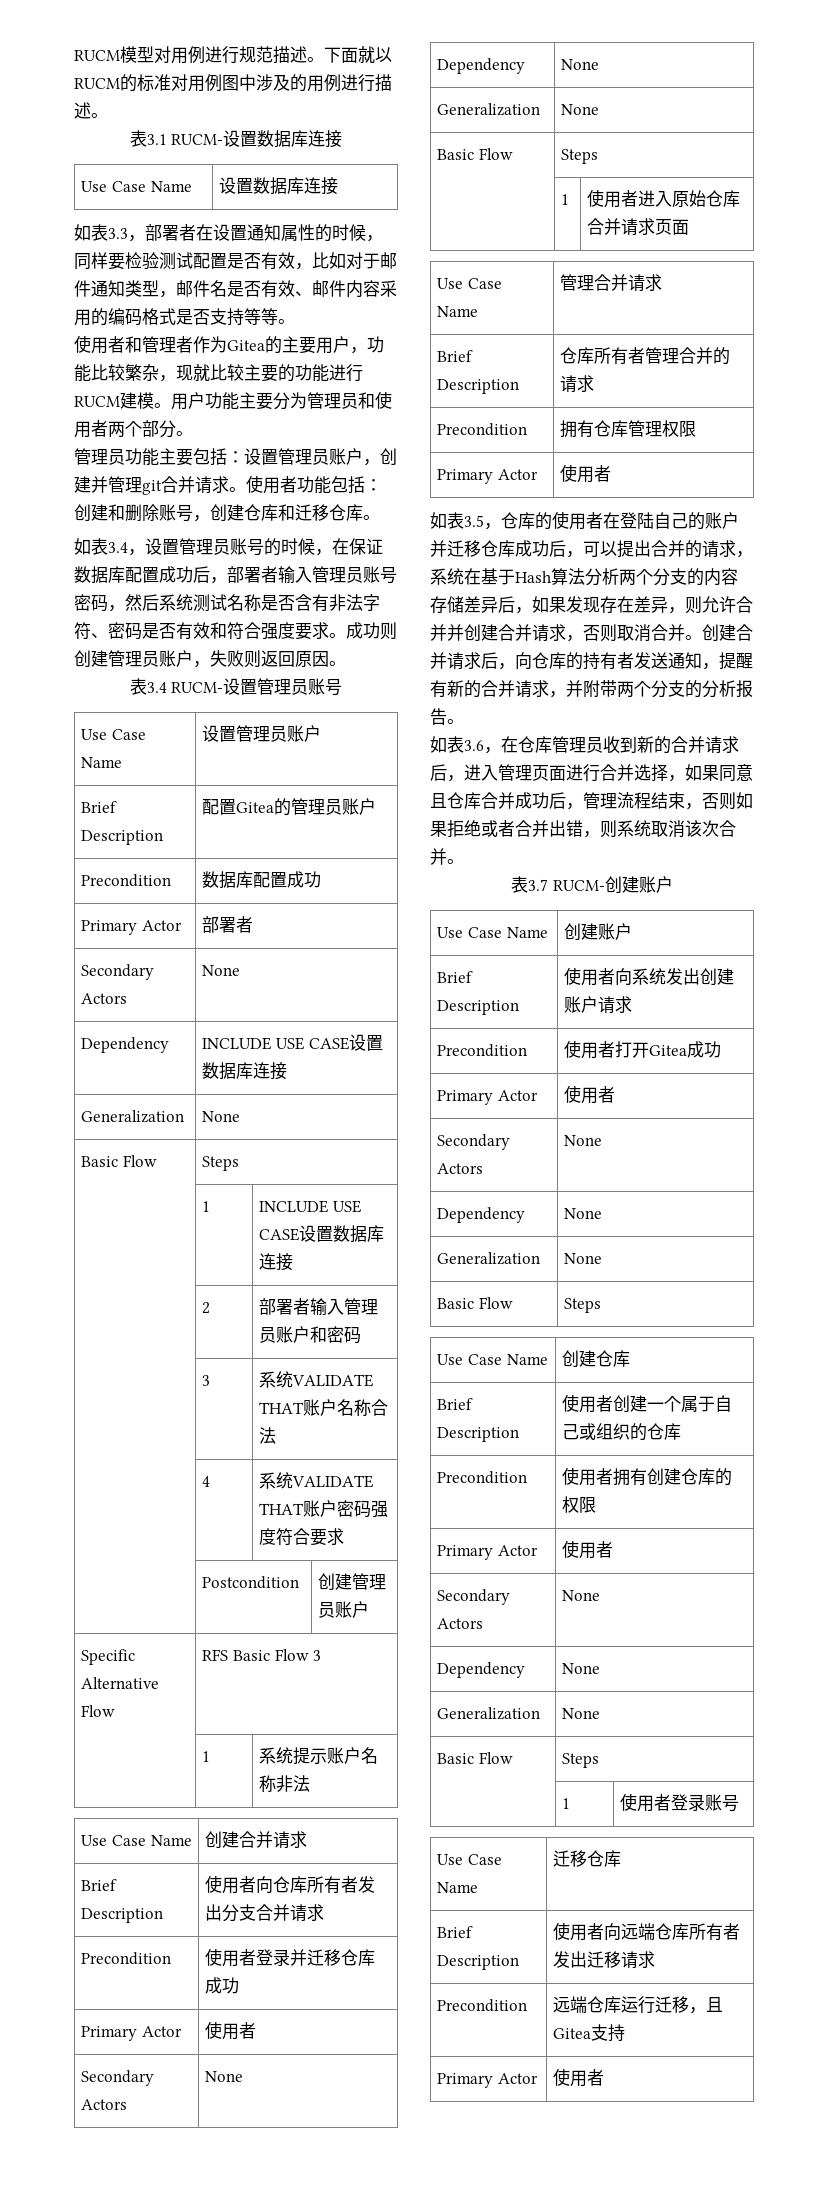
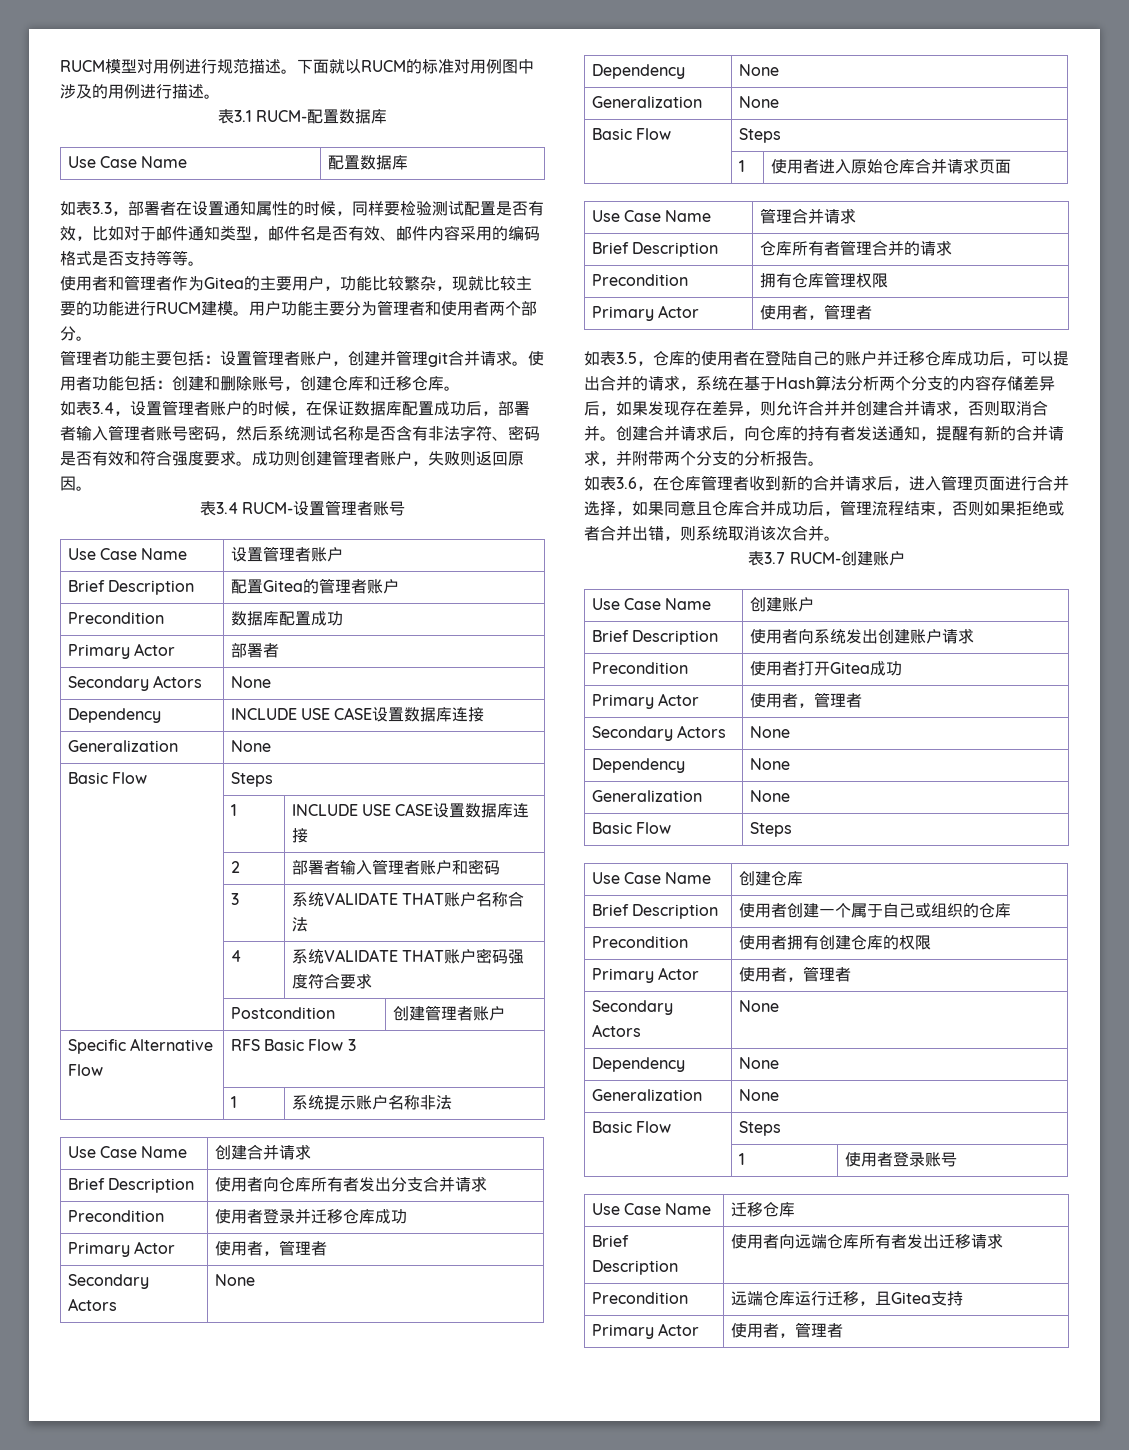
- 表3.1 RUCM-设置数据库连接
- Use Case Name | 设置数据库连接
+ 表3.1 RUCM-配置数据库
+ Use Case Name | 配置数据库
- 用户功能主要分为管理员和使用者两个部分。
+ 用户功能主要分为管理者和使用者两个部分。
- 管理员功能主要包括：设置管理员账户，创建并管理git合并请求。
+ 管理者功能主要包括：设置管理者账户，创建并管理git合并请求。
- 如表3.4，设置管理员账号的时候，在保证数据库配置成功后，部署者输入管理员账号密码，然后系统测试名称是否含有非法字符、密码是否有效和符合强度要求。
+ 如表3.4，设置管理者账户的时候，在保证数据库配置成功后，部署者输入管理者账号密码，然后系统测试名称是否含有非法字符、密码是否有效和符合强度要求。
- 成功则创建管理员账户，失败则返回原因。
+ 成功则创建管理者账户，失败则返回原因。
- 表3.4 RUCM-设置管理员账号
+ 表3.4 RUCM-设置管理者账号
- Use Case Name | 设置管理员账户
+ Use Case Name | 设置管理者账户
- Brief Description | 配置Gitea的管理员账户
+ Brief Description | 配置Gitea的管理者账户
- | 2 | 部署者输入管理员账户和密码
+ | 2 | 部署者输入管理者账户和密码
- | Postcondition | 创建管理员账户
+ | Postcondition | 创建管理者账户
  Precondition | 使用者登录并迁移仓库成功
- Primary Actor | 使用者
+ Primary Actor | 使用者，管理者
  Precondition | 拥有仓库管理权限
- Primary Actor | 使用者
+ Primary Actor | 使用者，管理者
- 如表3.6，在仓库管理员收到新的合并请求后，进入管理页面进行合并选择，如果同意且仓库合并成功后，管理流程结束，否则如果拒绝或者合并出错，则系统取消该次合并。
+ 如表3.6，在仓库管理者收到新的合并请求后，进入管理页面进行合并选择，如果同意且仓库合并成功后，管理流程结束，否则如果拒绝或者合并出错，则系统取消该次合并。
  Precondition | 使用者打开Gitea成功
- Primary Actor | 使用者
+ Primary Actor | 使用者，管理者
  Precondition | 使用者拥有创建仓库的权限
- Primary Actor | 使用者
+ Primary Actor | 使用者，管理者
  Precondition | 远端仓库运行迁移，且Gitea支持
- Primary Actor | 使用者
+ Primary Actor | 使用者，管理者

